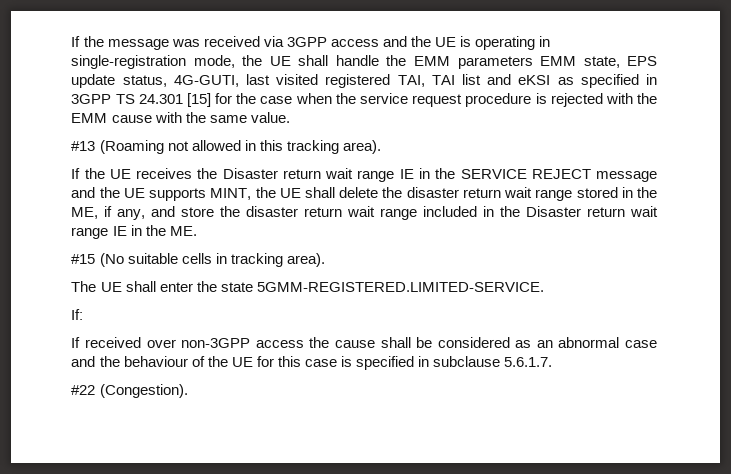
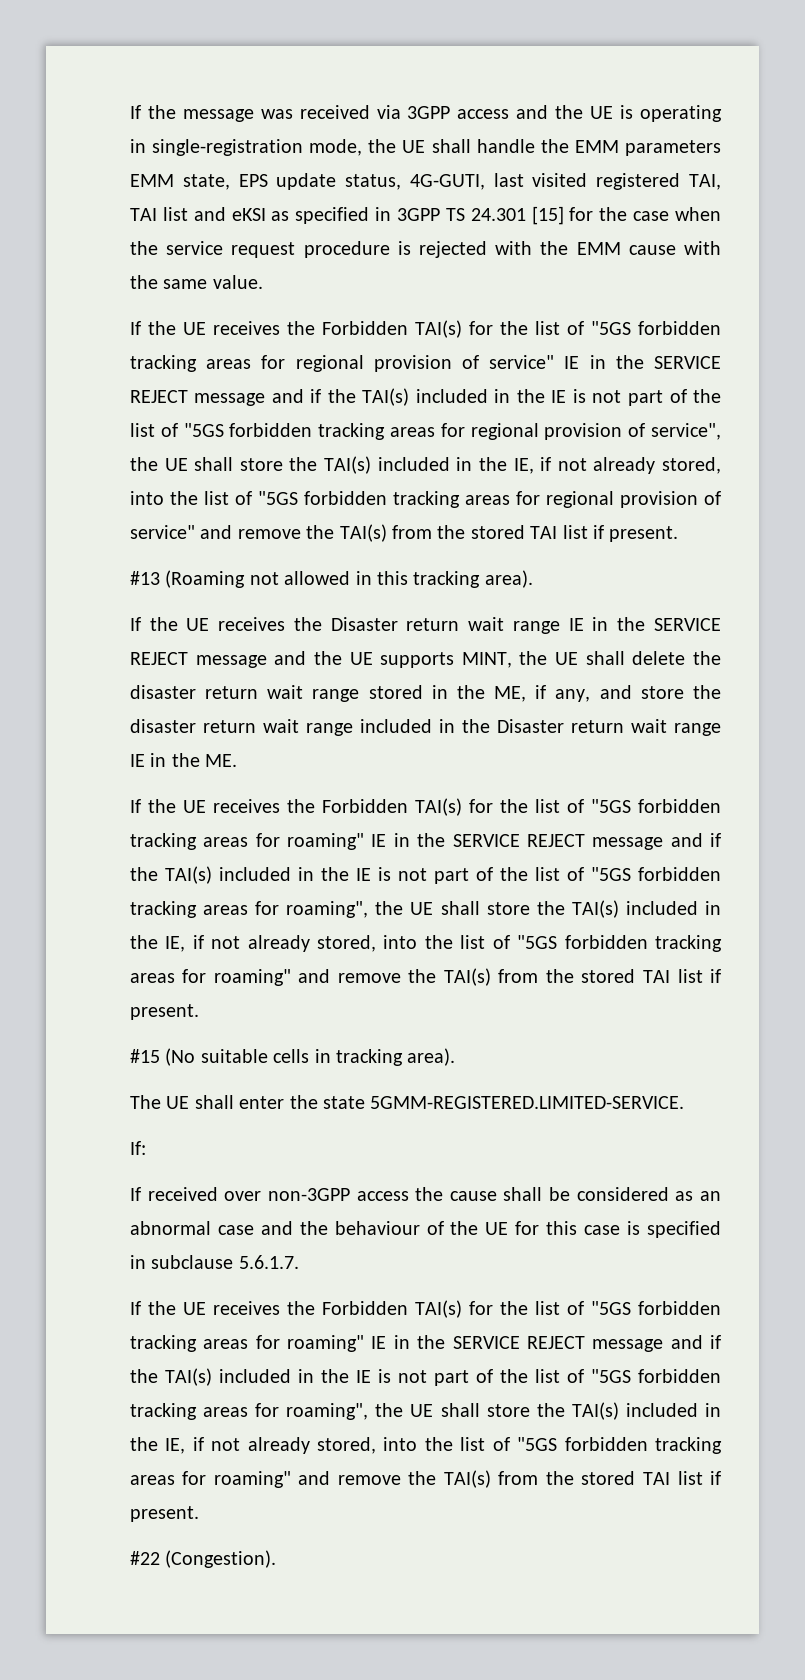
+ If the UE receives the Forbidden TAI(s) for the list of "5GS forbidden tracking areas for regional provision of service" IE in the SERVICE REJECT message and if the TAI(s) included in the IE is not part of the list of "5GS forbidden tracking areas for regional provision of service", the UE shall store the TAI(s) included in the IE, if not already stored, into the list of "5GS forbidden tracking areas for regional provision of service" and remove the TAI(s) from the stored TAI list if present.
  If the UE receives the Disaster return wait range IE in the SERVICE REJECT message and the UE supports MINT, the UE shall delete the disaster return wait range stored in the ME, if any, and store the disaster return wait range included in the Disaster return wait range IE in the ME.
+ If the UE receives the Forbidden TAI(s) for the list of "5GS forbidden tracking areas for roaming" IE in the SERVICE REJECT message and if the TAI(s) included in the IE is not part of the list of "5GS forbidden tracking areas for roaming", the UE shall store the TAI(s) included in the IE, if not already stored, into the list of "5GS forbidden tracking areas for roaming" and remove the TAI(s) from the stored TAI list if present.
  If received over non-3GPP access the cause shall be considered as an abnormal case and the behaviour of the UE for this case is specified in subclause 5.6.1.7.
+ If the UE receives the Forbidden TAI(s) for the list of "5GS forbidden tracking areas for roaming" IE in the SERVICE REJECT message and if the TAI(s) included in the IE is not part of the list of "5GS forbidden tracking areas for roaming", the UE shall store the TAI(s) included in the IE, if not already stored, into the list of "5GS forbidden tracking areas for roaming" and remove the TAI(s) from the stored TAI list if present.

